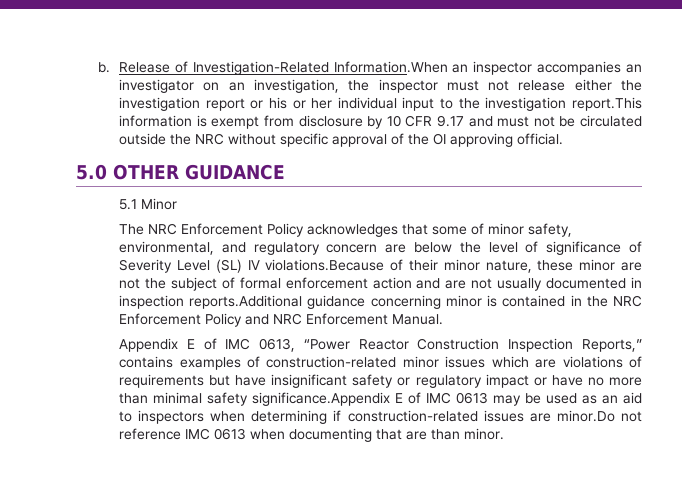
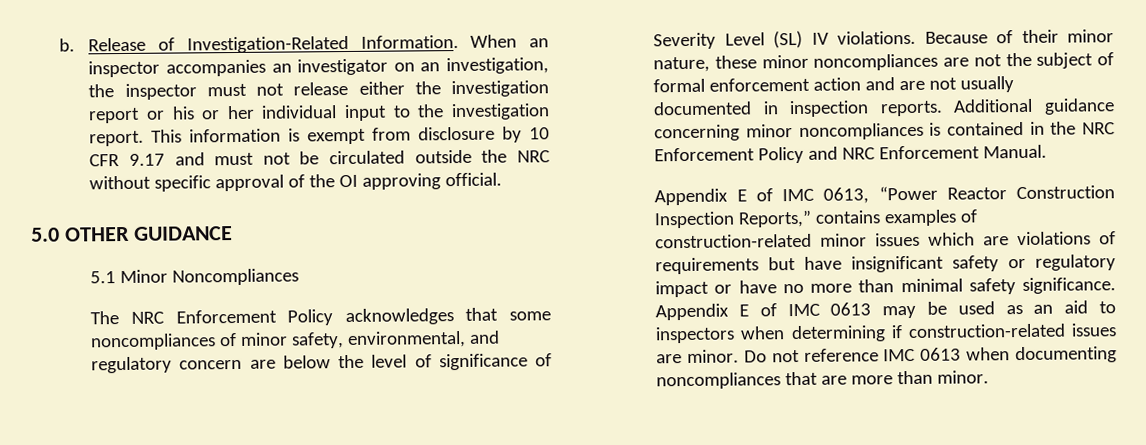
- Release of Investigation-Related Information.When an inspector accompanies an investigator on an investigation, the inspector must not release either the investigation report or his or her individual input to the investigation report.This information is exempt from disclosure by 10 CFR 9.17 and must not be circulated outside the NRC without specific approval of the OI approving official.
+ Release of Investigation-Related Information. When an inspector accompanies an investigator on an investigation, the inspector must not release either the investigation report or his or her individual input to the investigation report. This information is exempt from disclosure by 10 CFR 9.17 and must not be circulated outside the NRC without specific approval of the OI approving official.
- 5.1 Minor
+ 5.1 Minor Noncompliances
- The NRC Enforcement Policy acknowledges that some of minor safety, environmental, and regulatory concern are below the level of significance of Severity Level (SL) IV violations.Because of their minor nature, these minor are not the subject of formal enforcement action and are not usually documented in inspection reports.Additional guidance concerning minor is contained in the NRC Enforcement Policy and NRC Enforcement Manual.
+ The NRC Enforcement Policy acknowledges that some noncompliances of minor safety, environmental, and regulatory concern are below the level of significance of Severity Level (SL) IV violations. Because of their minor nature, these minor noncompliances are not the subject of formal enforcement action and are not usually documented in inspection reports. Additional guidance concerning minor noncompliances is contained in the NRC Enforcement Policy and NRC Enforcement Manual.
- Appendix E of IMC 0613, “Power Reactor Construction Inspection Reports,” contains examples of construction-related minor issues which are violations of requirements but have insignificant safety or regulatory impact or have no more than minimal safety significance.Appendix E of IMC 0613 may be used as an aid to inspectors when determining if construction-related issues are minor.Do not reference IMC 0613 when documenting that are than minor.
+ Appendix E of IMC 0613, “Power Reactor Construction Inspection Reports,” contains examples of construction-related minor issues which are violations of requirements but have insignificant safety or regulatory impact or have no more than minimal safety significance. Appendix E of IMC 0613 may be used as an aid to inspectors when determining if construction-related issues are minor. Do not reference IMC 0613 when documenting noncompliances that are more than minor.

